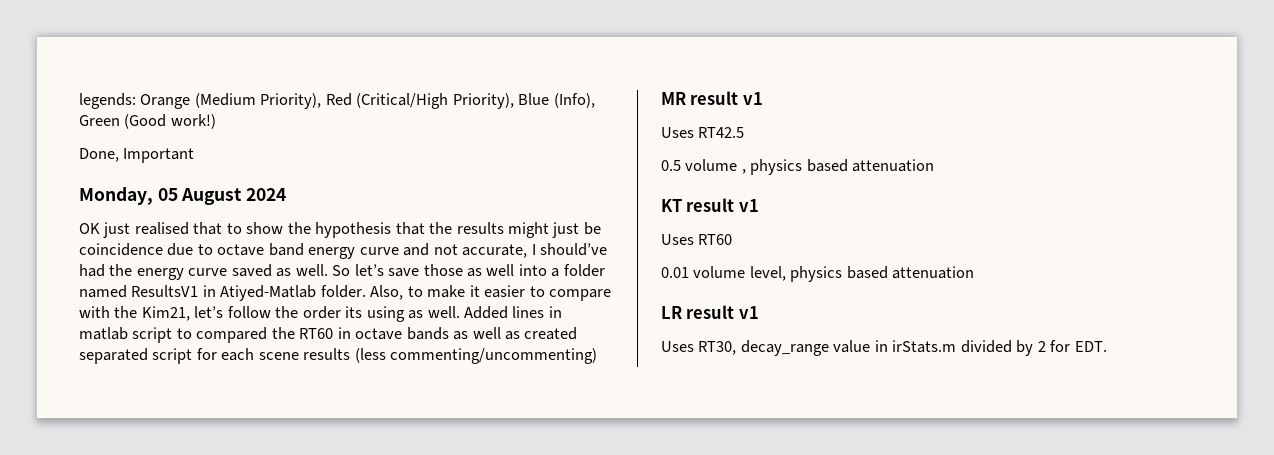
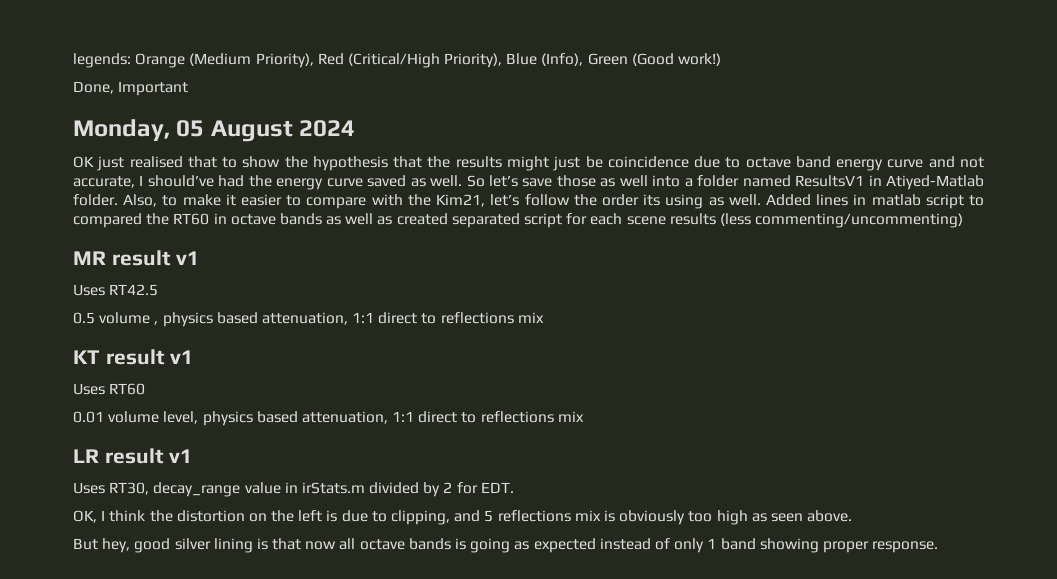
- 0.5 volume , physics based attenuation
+ 0.5 volume , physics based attenuation, 1:1 direct to reflections mix
- 0.01 volume level, physics based attenuation
+ 0.01 volume level, physics based attenuation, 1:1 direct to reflections mix
+ OK, I think the distortion on the left is due to clipping, and 5 reflections mix is obviously too high as seen above.
+ But hey, good silver lining is that now all octave bands is going as expected instead of only 1 band showing proper response.

